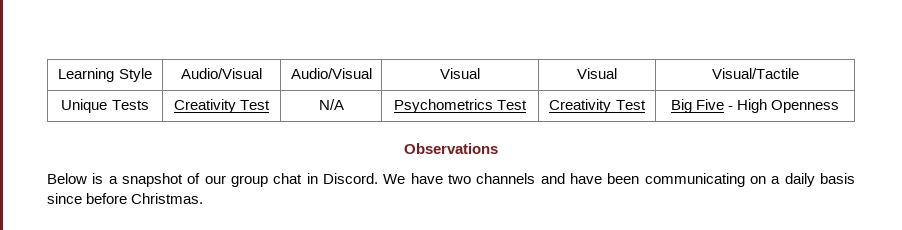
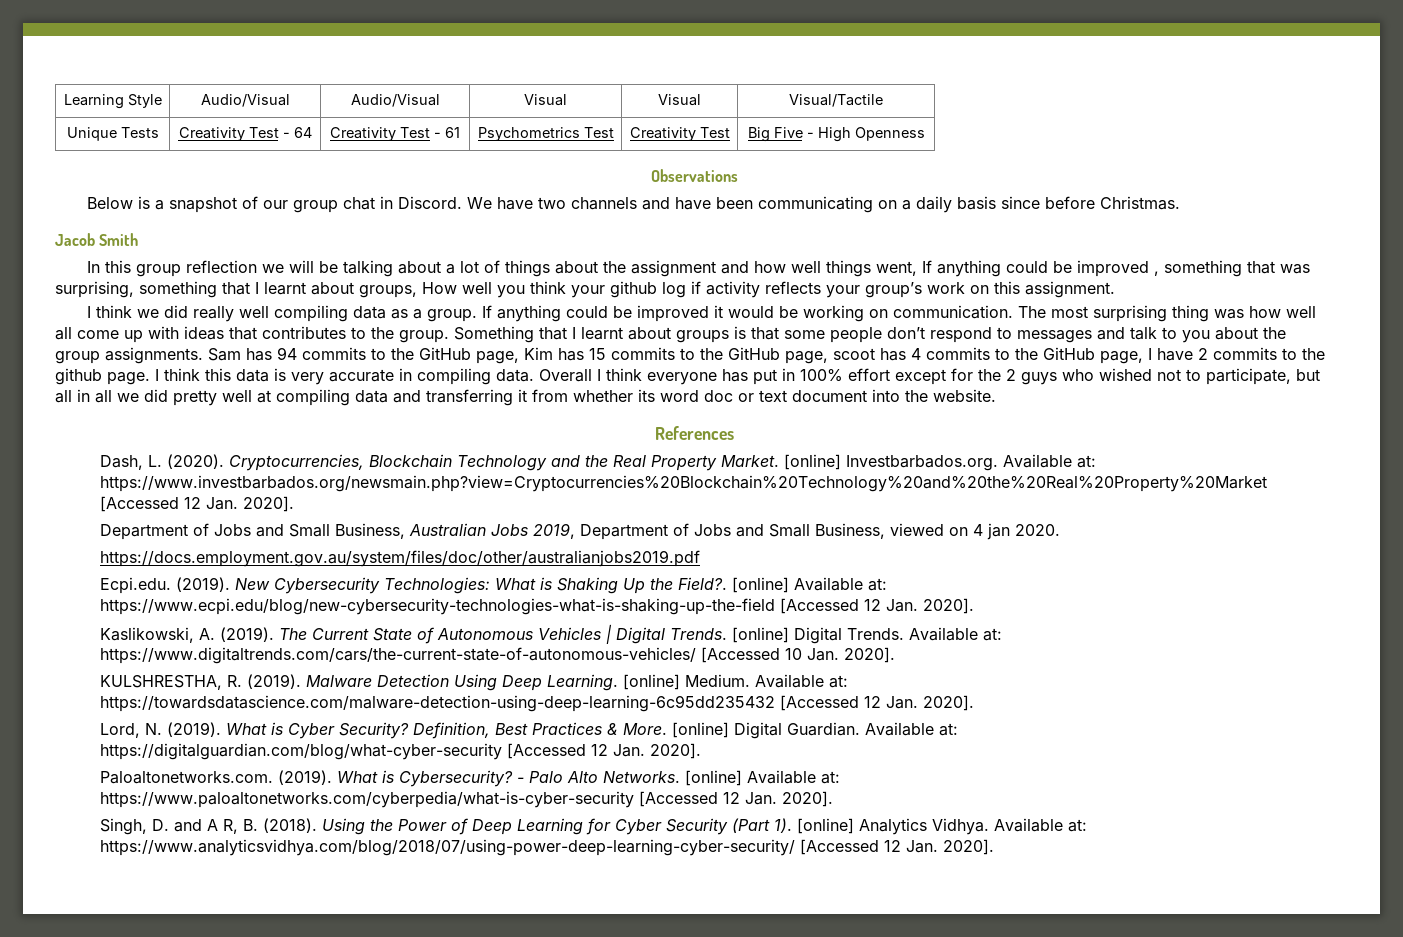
- Unique Tests | Creativity Test | N/A | Psychometrics Test | Creativity Test | Big Five - High Openness
+ Unique Tests | Creativity Test - 64 | Creativity Test - 61 | Psychometrics Test | Creativity Test | Big Five - High Openness
+ Jacob Smith
+ In this group reflection we will be talking about a lot of things about the assignment and how well things went, If anything could be improved , something that was surprising, something that I learnt about groups, How well you think your github log if activity reflects your group’s work on this assignment.
+ I think we did really well compiling data as a group. If anything could be improved it would be working on communication. The most surprising thing was how well all come up with ideas that contributes to the group. Something that I learnt about groups is that some people don’t respond to messages and talk to you about the group assignments. Sam has 94 commits to the GitHub page, Kim has 15 commits to the GitHub page, scoot has 4 commits to the GitHub page, I have 2 commits to the github page. I think this data is very accurate in compiling data. Overall I think everyone has put in 100% effort except for the 2 guys who wished not to participate, but all in all we did pretty well at compiling data and transferring it from whether its word doc or text document into the website.
+ References
+ Dash, L. (2020). Cryptocurrencies, Blockchain Technology and the Real Property Market. [online] Investbarbados.org. Available at: https://www.investbarbados.org/newsmain.php?view=Cryptocurrencies%20Blockchain%20Technology%20and%20the%20Real%20Property%20Market [Accessed 12 Jan. 2020].
+ Department of Jobs and Small Business, Australian Jobs 2019, Department of Jobs and Small Business, viewed on 4 jan 2020.
+ https://docs.employment.gov.au/system/files/doc/other/australianjobs2019.pdf
+ Ecpi.edu. (2019). New Cybersecurity Technologies: What is Shaking Up the Field?. [online] Available at: https://www.ecpi.edu/blog/new-cybersecurity-technologies-what-is-shaking-up-the-field [Accessed 12 Jan. 2020].
+ Kaslikowski, A. (2019). The Current State of Autonomous Vehicles | Digital Trends. [online] Digital Trends. Available at: https://www.digitaltrends.com/cars/the-current-state-of-autonomous-vehicles/ [Accessed 10 Jan. 2020].
+ KULSHRESTHA, R. (2019). Malware Detection Using Deep Learning. [online] Medium. Available at: https://towardsdatascience.com/malware-detection-using-deep-learning-6c95dd235432 [Accessed 12 Jan. 2020].
+ Lord, N. (2019). What is Cyber Security? Definition, Best Practices & More. [online] Digital Guardian. Available at: https://digitalguardian.com/blog/what-cyber-security [Accessed 12 Jan. 2020].
+ Paloaltonetworks.com. (2019). What is Cybersecurity? - Palo Alto Networks. [online] Available at: https://www.paloaltonetworks.com/cyberpedia/what-is-cyber-security [Accessed 12 Jan. 2020].
+ Singh, D. and A R, B. (2018). Using the Power of Deep Learning for Cyber Security (Part 1). [online] Analytics Vidhya. Available at: https://www.analyticsvidhya.com/blog/2018/07/using-power-deep-learning-cyber-security/ [Accessed 12 Jan. 2020].

